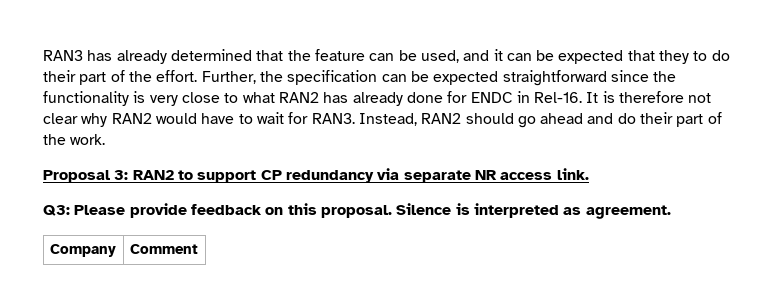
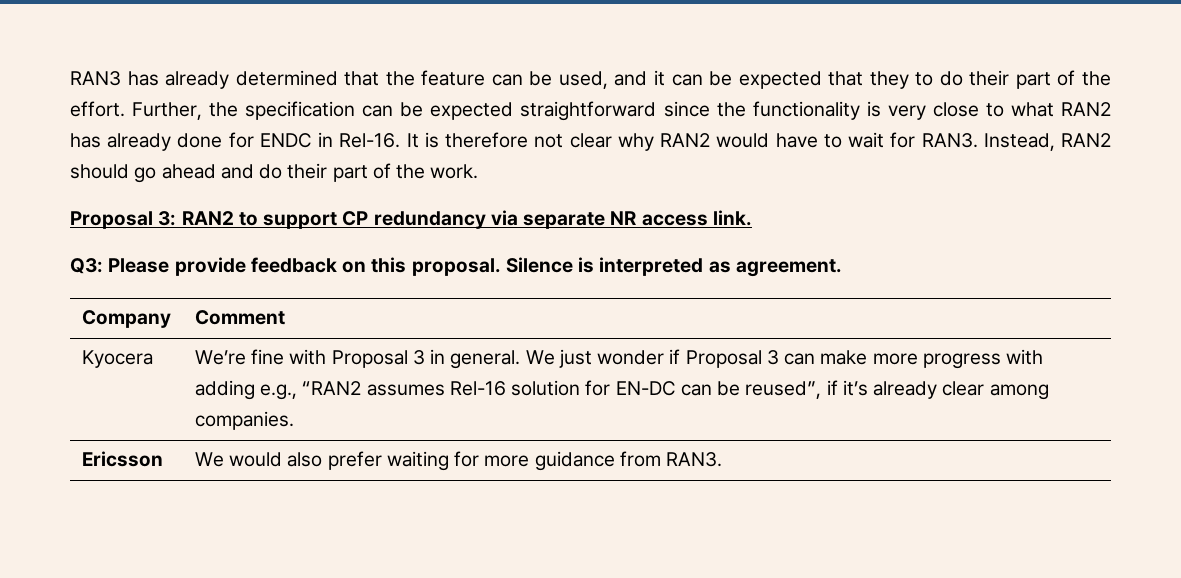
+ Kyocera | We’re fine with Proposal 3 in general. We just wonder if Proposal 3 can make more progress with adding e.g., “RAN2 assumes Rel-16 solution for EN-DC can be reused”, if it’s already clear among companies.
+ Ericsson | We would also prefer waiting for more guidance from RAN3.

